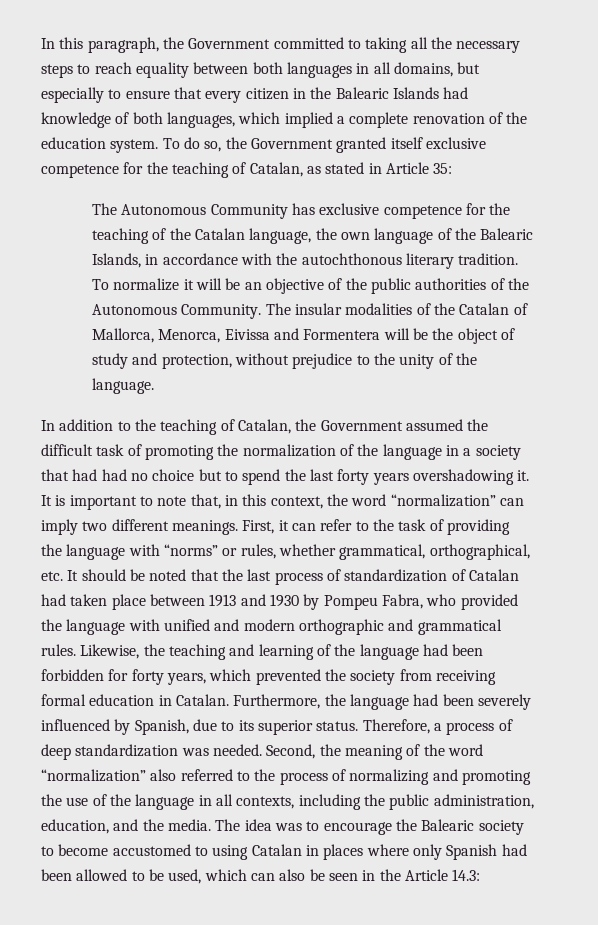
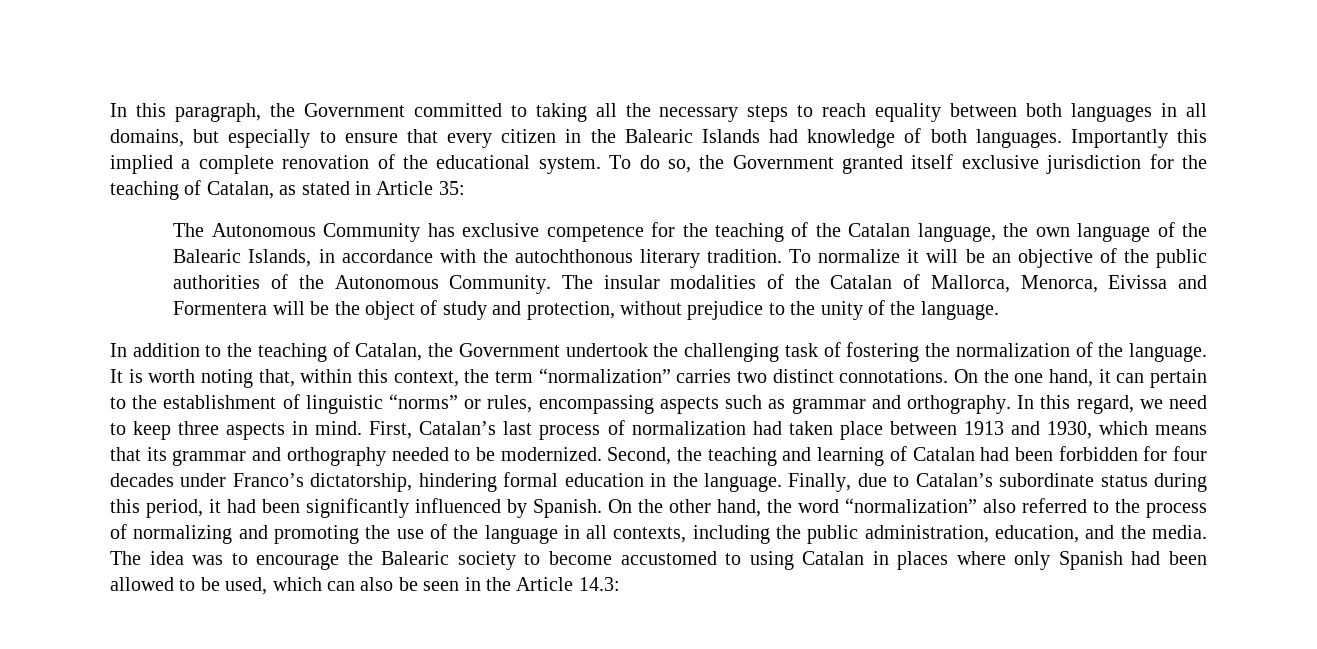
- In this paragraph, the Government committed to taking all the necessary steps to reach equality between both languages in all domains, but especially to ensure that every citizen in the Balearic Islands had knowledge of both languages, which implied a complete renovation of the education system.
+ In this paragraph, the Government committed to taking all the necessary steps to reach equality between both languages in all domains, but especially to ensure that every citizen in the Balearic Islands had knowledge of both languages. Importantly this implied a complete renovation of the educational system.
- To do so, the Government granted itself exclusive competence for the teaching of Catalan, as stated in Article 35:
+ To do so, the Government granted itself exclusive jurisdiction for the teaching of Catalan, as stated in Article 35:
- In addition to the teaching of Catalan, the Government assumed the difficult task of promoting the normalization of the language in a society that had had no choice but to spend the last forty years overshadowing it. It is important to note that, in this context, the word “normalization” can imply two different meanings. First, it can refer to the task of providing the language with “norms” or rules, whether grammatical, orthographical, etc. It should be noted that the last process of standardization of Catalan had taken place between 1913 and 1930 by Pompeu Fabra, who provided the language with unified and modern orthographic and grammatical rules. Likewise, the teaching and learning of the language had been forbidden for forty years, which prevented the society from receiving formal education in Catalan. Furthermore, the language had been severely influenced by Spanish, due to its superior status. Therefore, a process of deep standardization was needed. Second, the meaning of the word “normalization” also referred to the process of normalizing and promoting the use of the language in all contexts, including the public administration, education, and the media.
+ In addition to the teaching of Catalan, the Government undertook the challenging task of fostering the normalization of the language. It is worth noting that, within this context, the term “normalization” carries two distinct connotations. On the one hand, it can pertain to the establishment of linguistic “norms” or rules, encompassing aspects such as grammar and orthography. In this regard, we need to keep three aspects in mind. First, Catalan’s last process of normalization had taken place between 1913 and 1930, which means that its grammar and orthography needed to be modernized. Second, the teaching and learning of Catalan had been forbidden for four decades under Franco’s dictatorship, hindering formal education in the language. Finally, due to Catalan’s subordinate status during this period, it had been significantly influenced by Spanish. On the other hand, the word “normalization” also referred to the process of normalizing and promoting the use of the language in all contexts, including the public administration, education, and the media.

